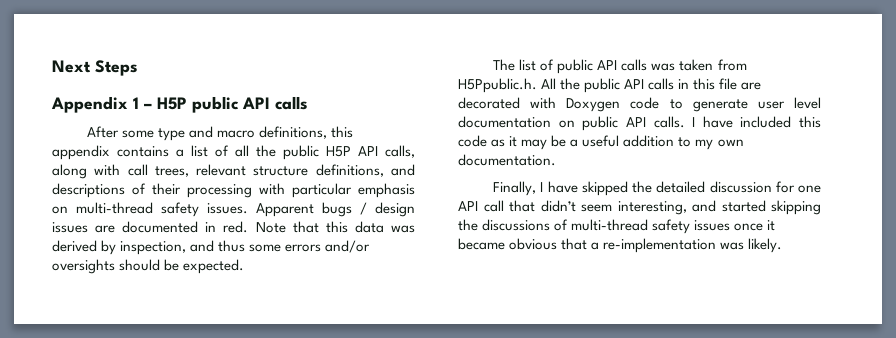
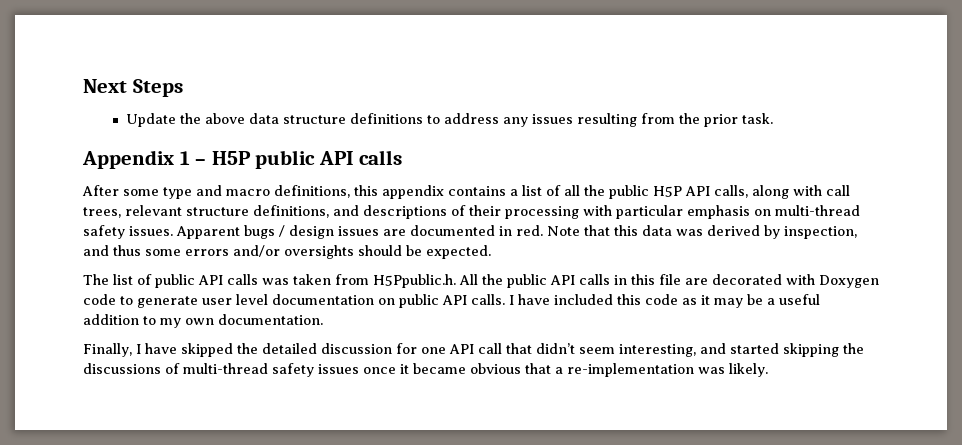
+ Update the above data structure definitions to address any issues resulting from the prior task.

